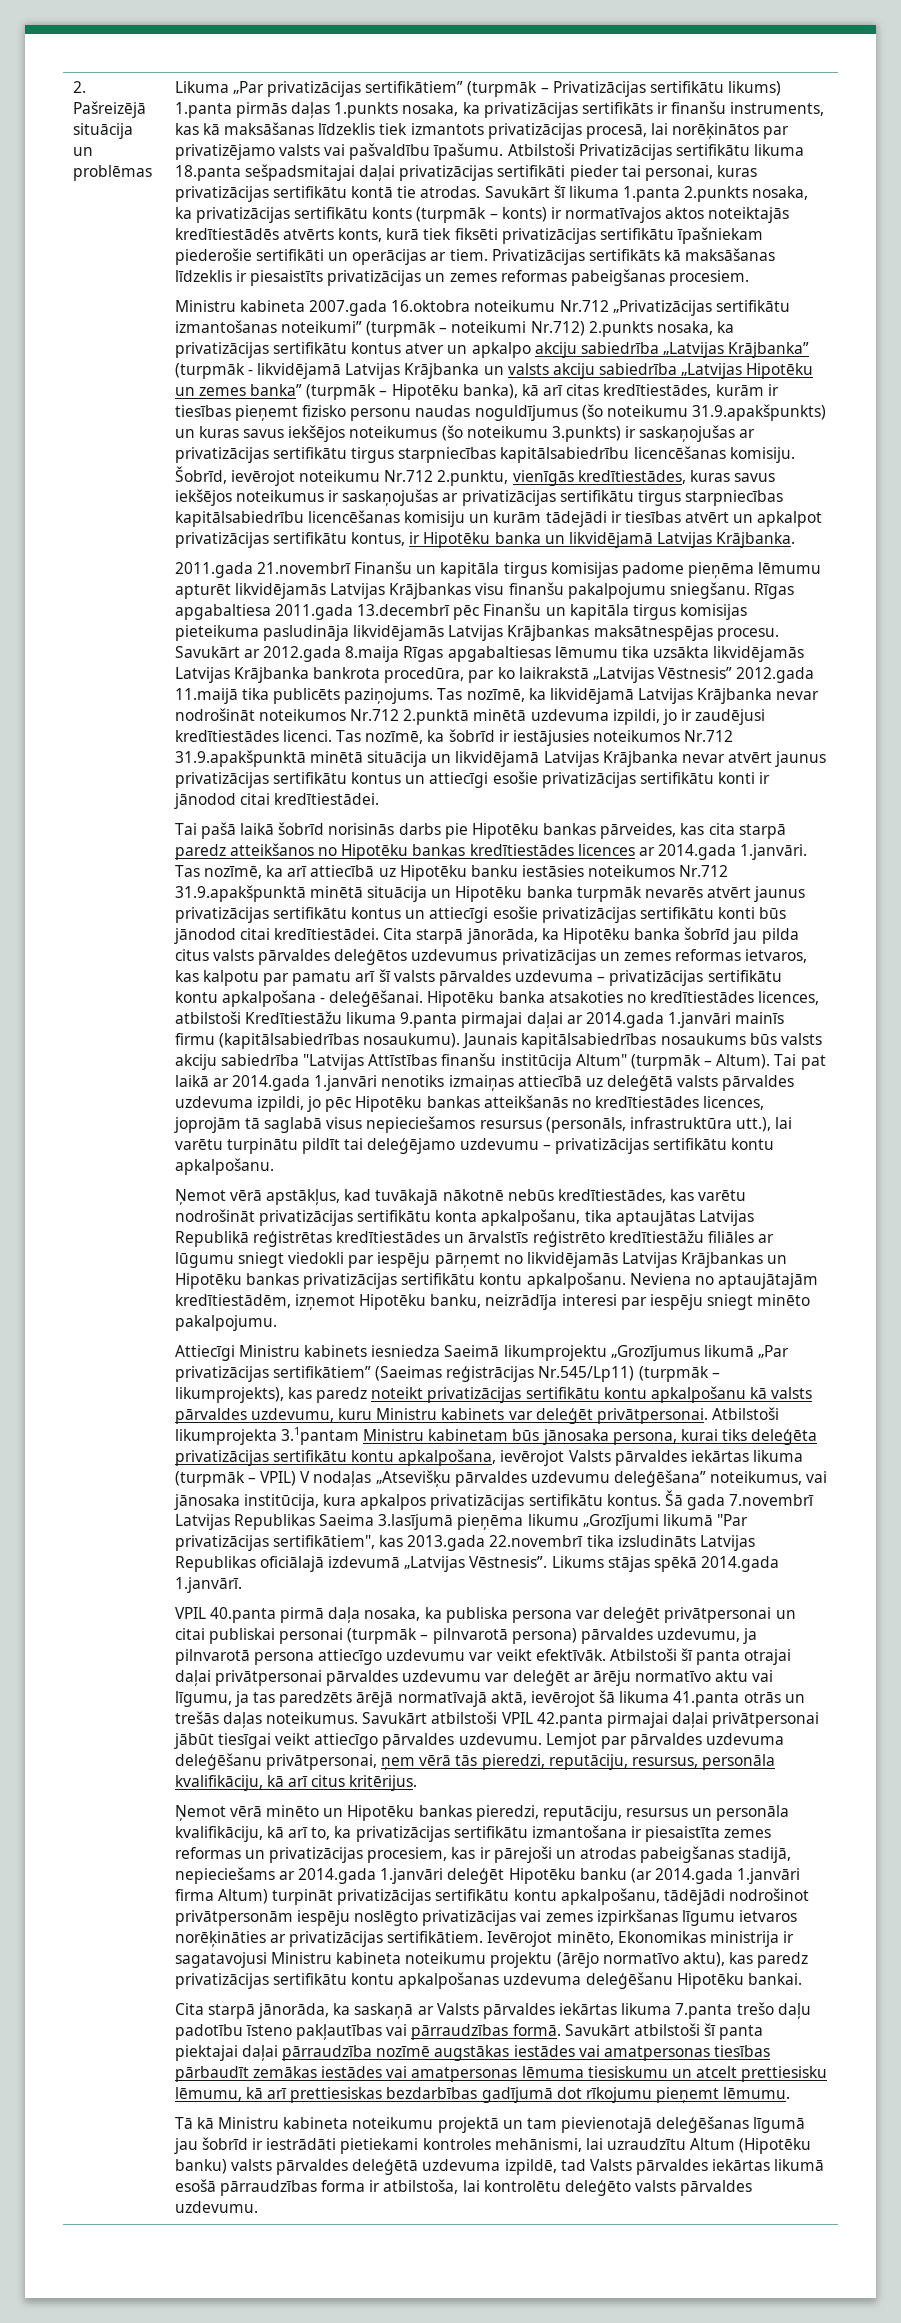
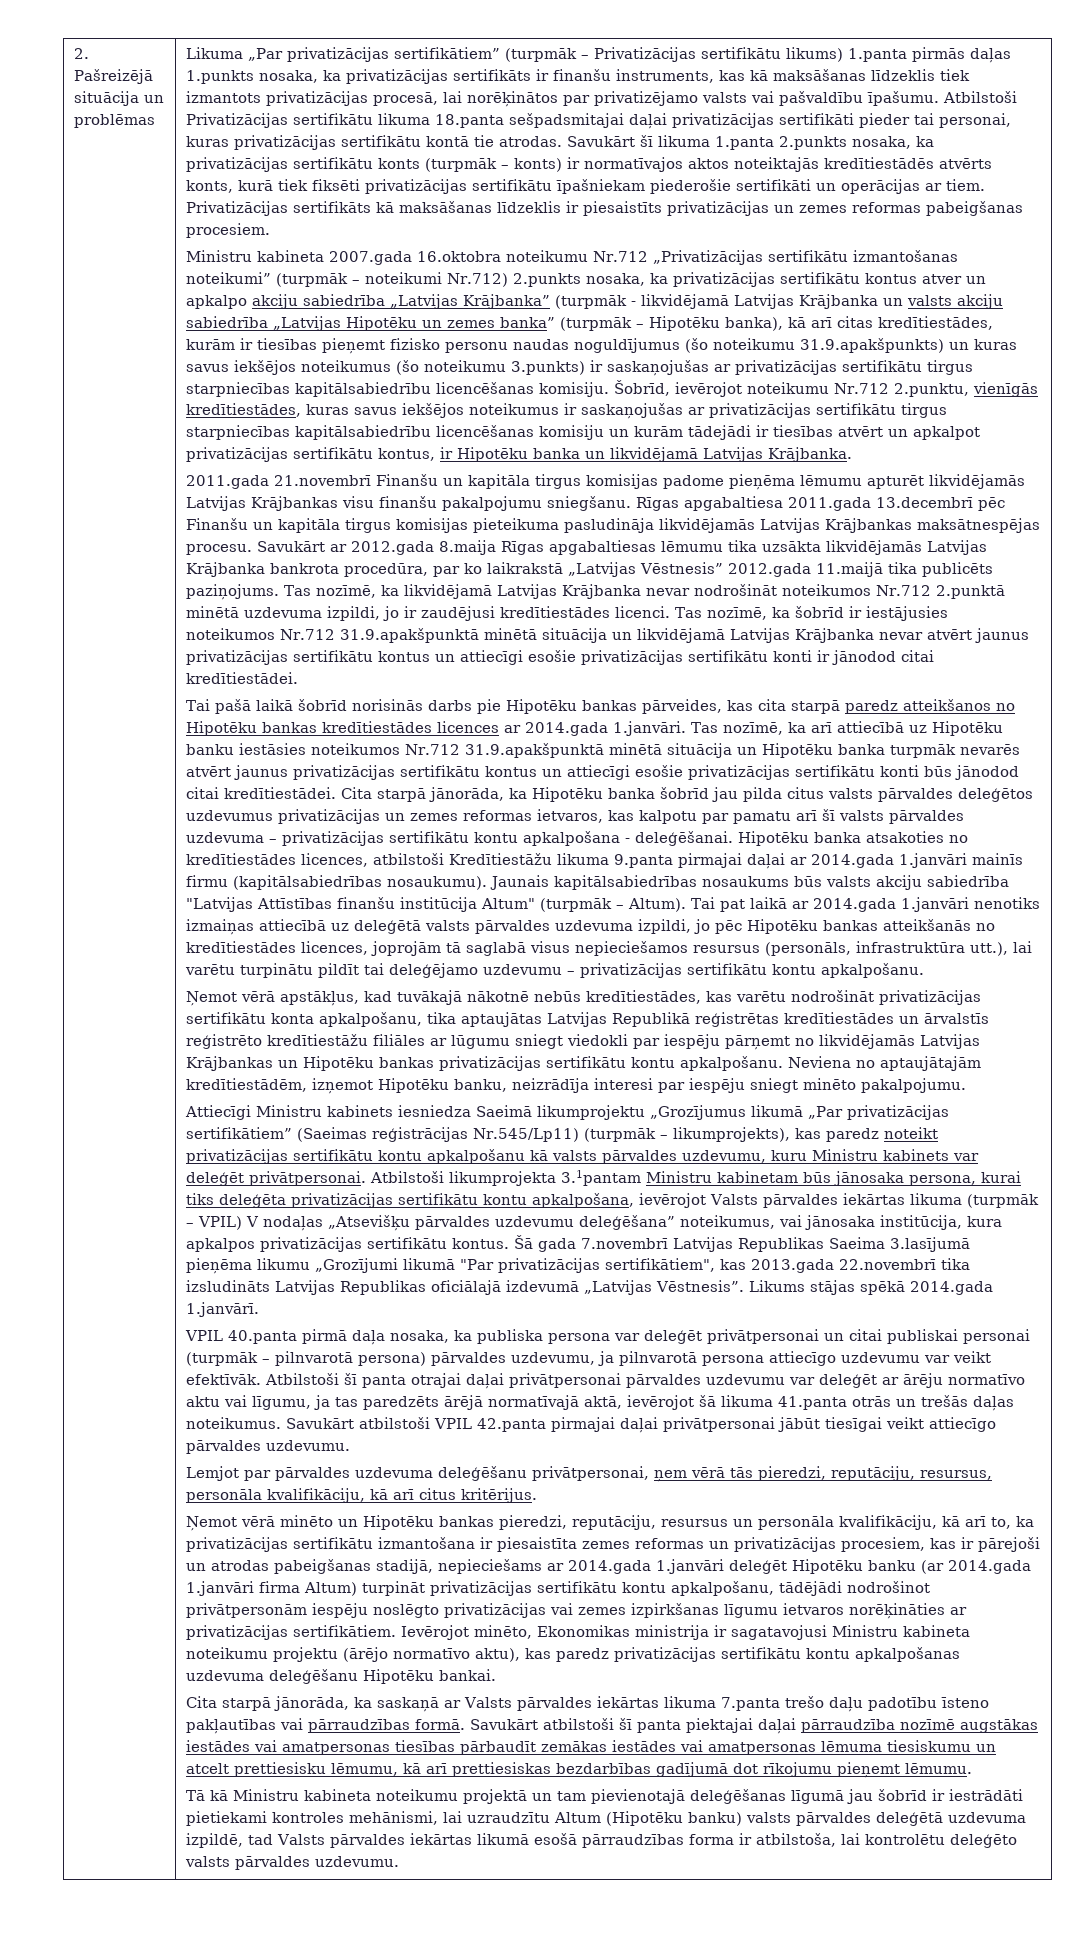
- Savukārt atbilstoši VPIL 42.panta pirmajai daļai privātpersonai jābūt tiesīgai veikt attiecīgo pārvaldes uzdevumu. Lemjot par pārvaldes uzdevuma deleģēšanu privātpersonai, ņem vērā tās pieredzi, reputāciju, resursus, personāla kvalifikāciju, kā arī citus kritērijus.
+ Savukārt atbilstoši VPIL 42.panta pirmajai daļai privātpersonai jābūt tiesīgai veikt attiecīgo pārvaldes uzdevumu.
+ Lemjot par pārvaldes uzdevuma deleģēšanu privātpersonai, ņem vērā tās pieredzi, reputāciju, resursus, personāla kvalifikāciju, kā arī citus kritērijus.

